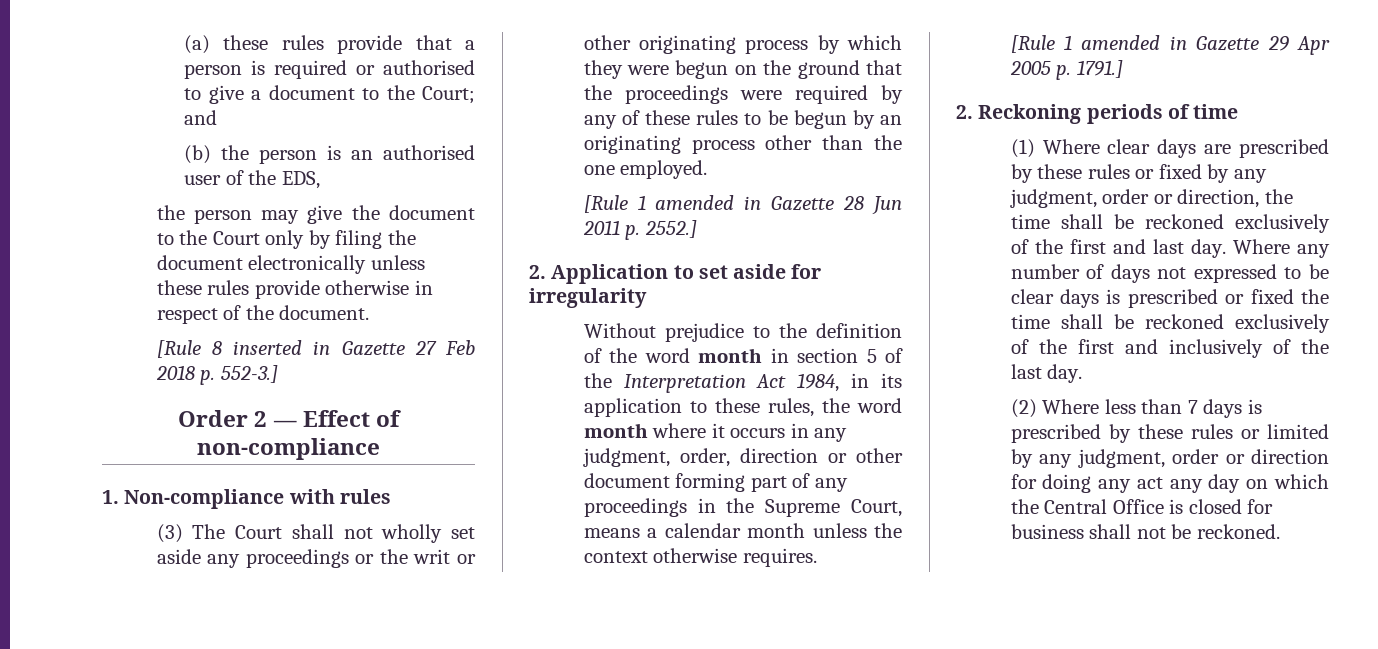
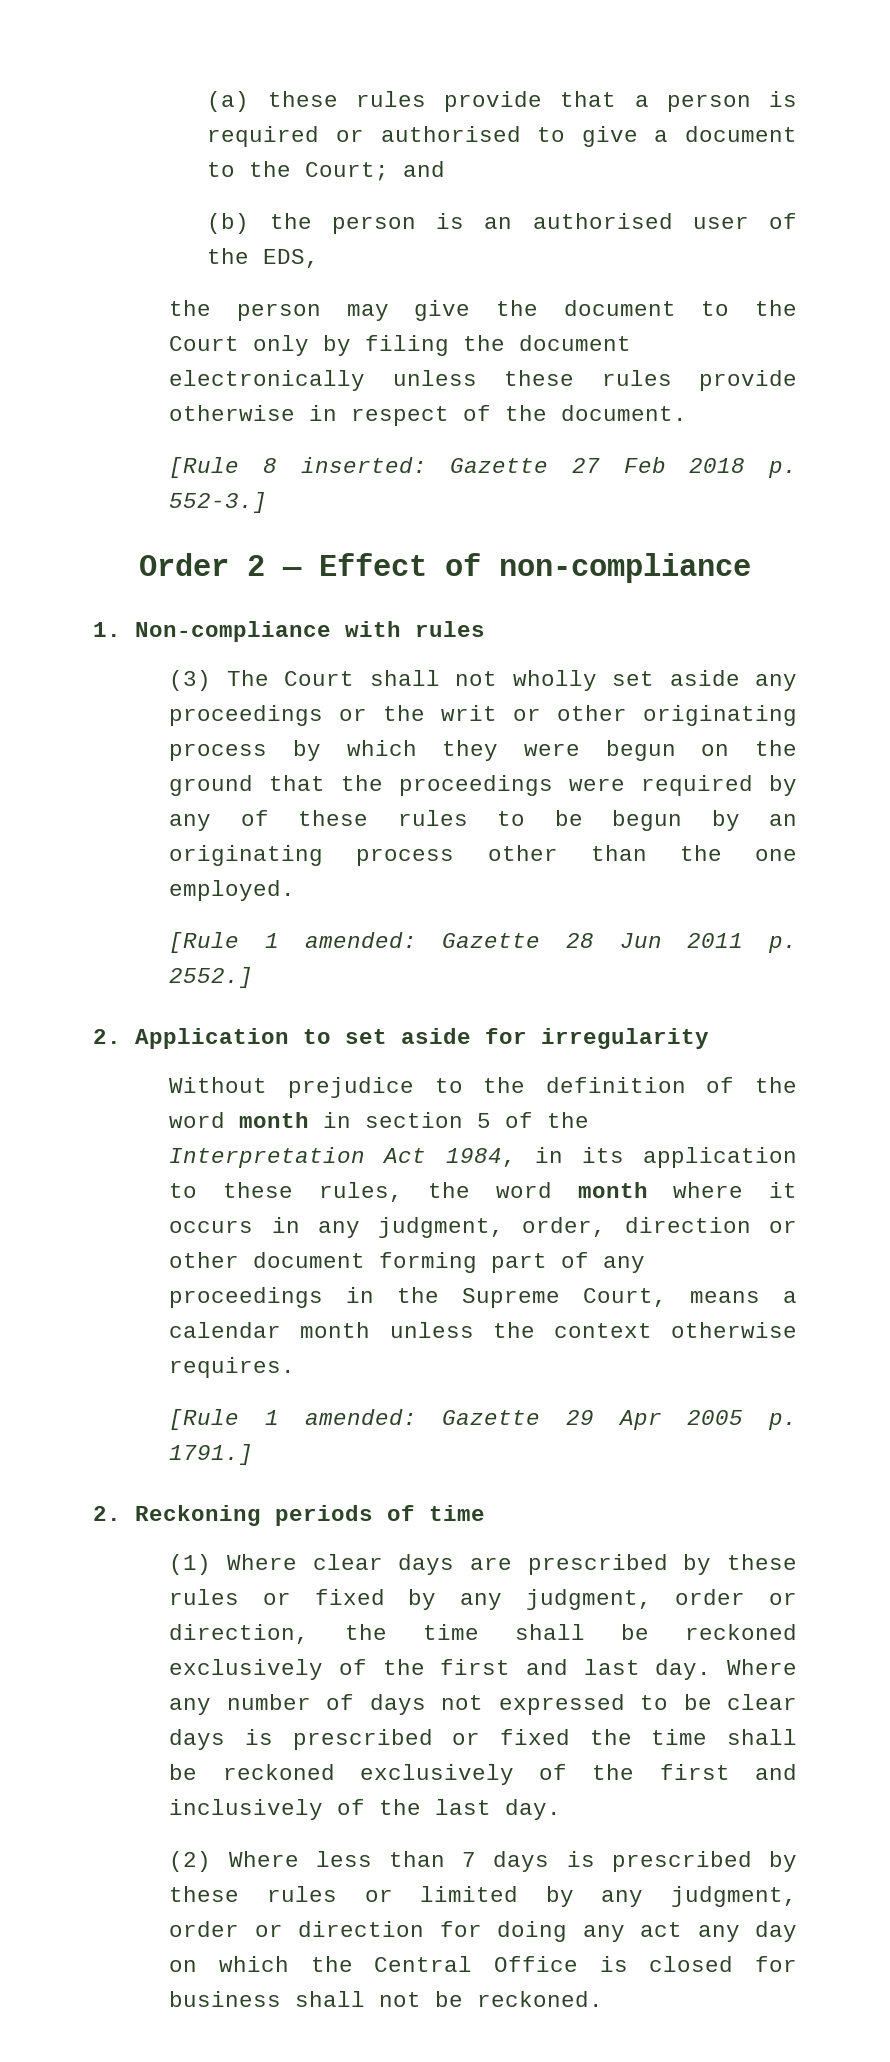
- [Rule 8 inserted in Gazette 27 Feb 2018 p. 552-3.]
+ [Rule 8 inserted: Gazette 27 Feb 2018 p. 552-3.]
- [Rule 1 amended in Gazette 28 Jun 2011 p. 2552.]
+ [Rule 1 amended: Gazette 28 Jun 2011 p. 2552.]
- [Rule 1 amended in Gazette 29 Apr 2005 p. 1791.]
+ [Rule 1 amended: Gazette 29 Apr 2005 p. 1791.]

